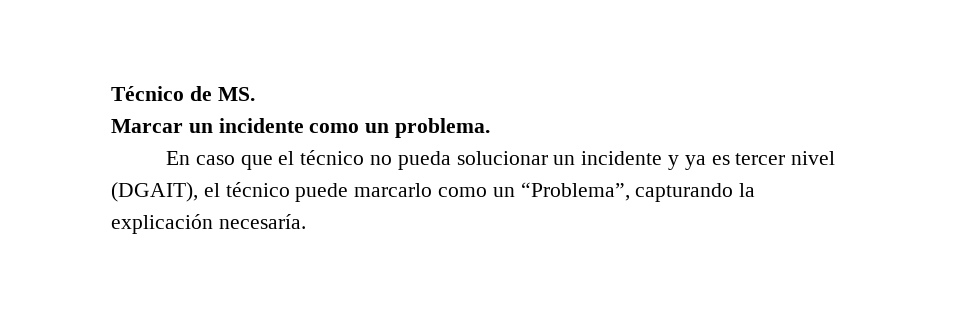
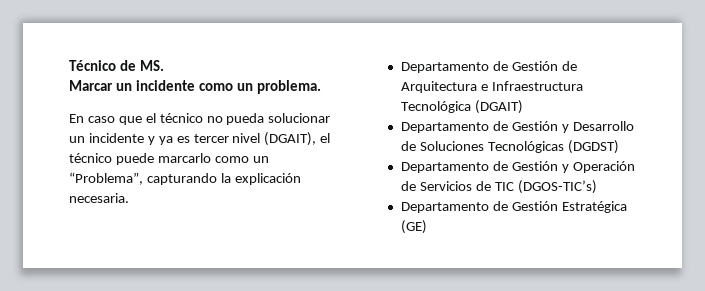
- En caso que el técnico no pueda solucionar un incidente y ya es tercer nivel (DGAIT), el técnico puede marcarlo como un “Problema”, capturando la explicación necesaría.
+ En caso que el técnico no pueda solucionar un incidente y ya es tercer nivel (DGAIT), el técnico puede marcarlo como un “Problema”, capturando la explicación necesaria.
+ Departamento de Gestión de Arquitectura e Infraestructura Tecnológica (DGAIT)
+ Departamento de Gestión y Desarrollo de Soluciones Tecnológicas (DGDST)
+ Departamento de Gestión y Operación de Servicios de TIC (DGOS-TIC’s)
+ Departamento de Gestión Estratégica (GE)

